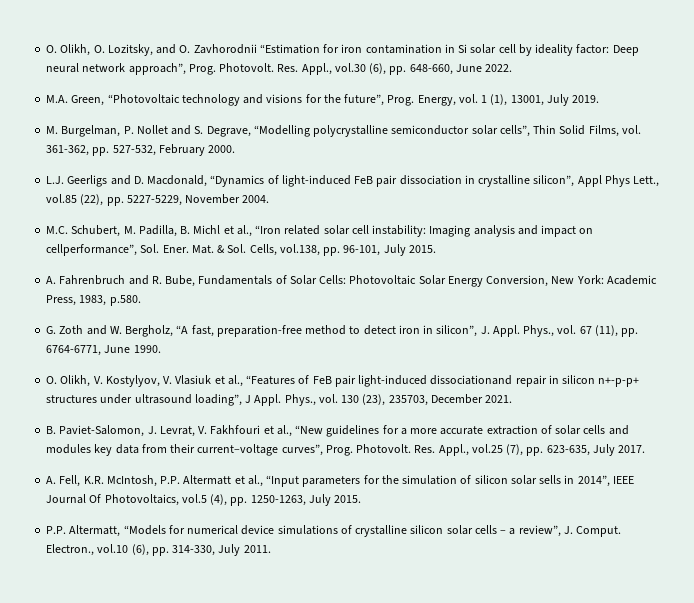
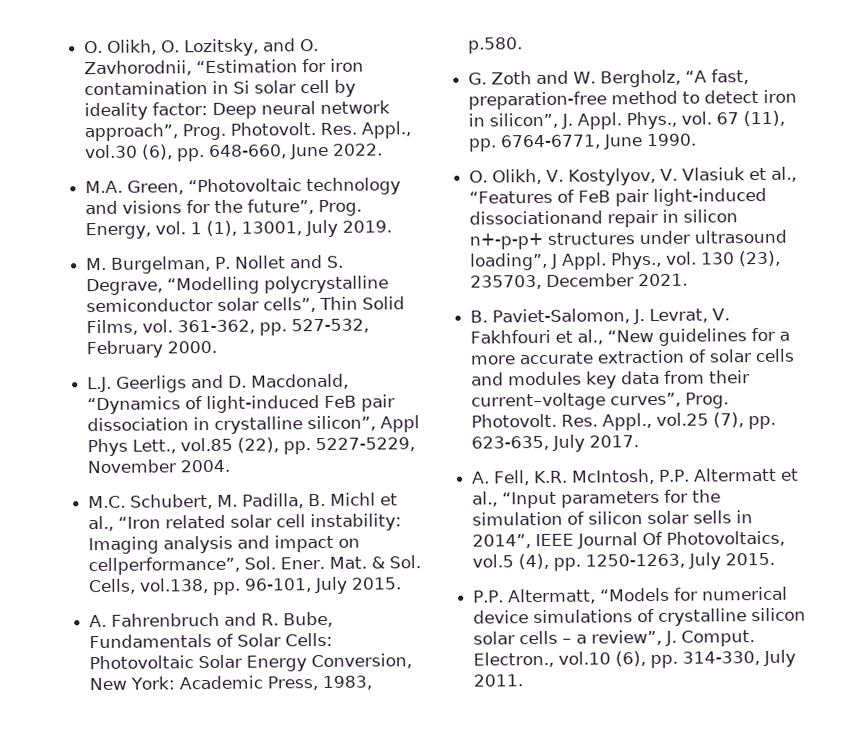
- O. Olikh, O. Lozitsky, and O. Zavhorodnii “Estimation for iron contamination in Si solar cell by ideality factor: Deep neural network approach”, Prog.
+ O. Olikh, O. Lozitsky, and O. Zavhorodnii, “Estimation for iron contamination in Si solar cell by ideality factor: Deep neural network approach”, Prog.

